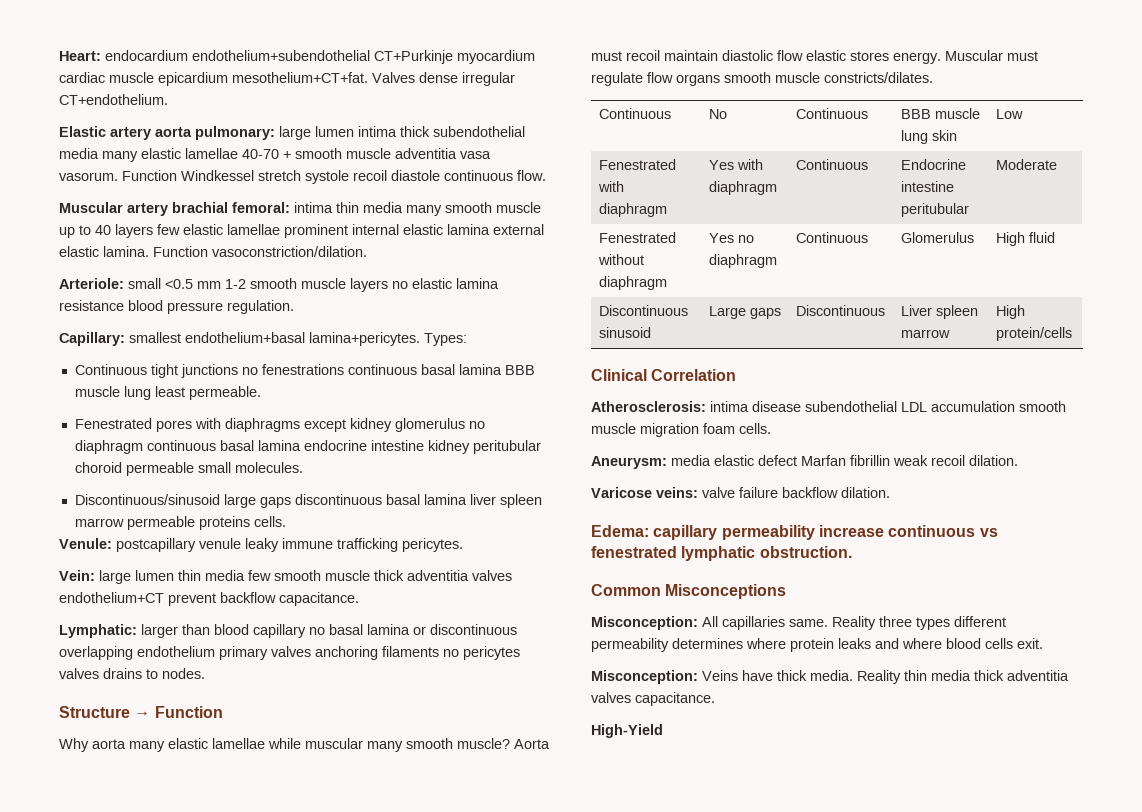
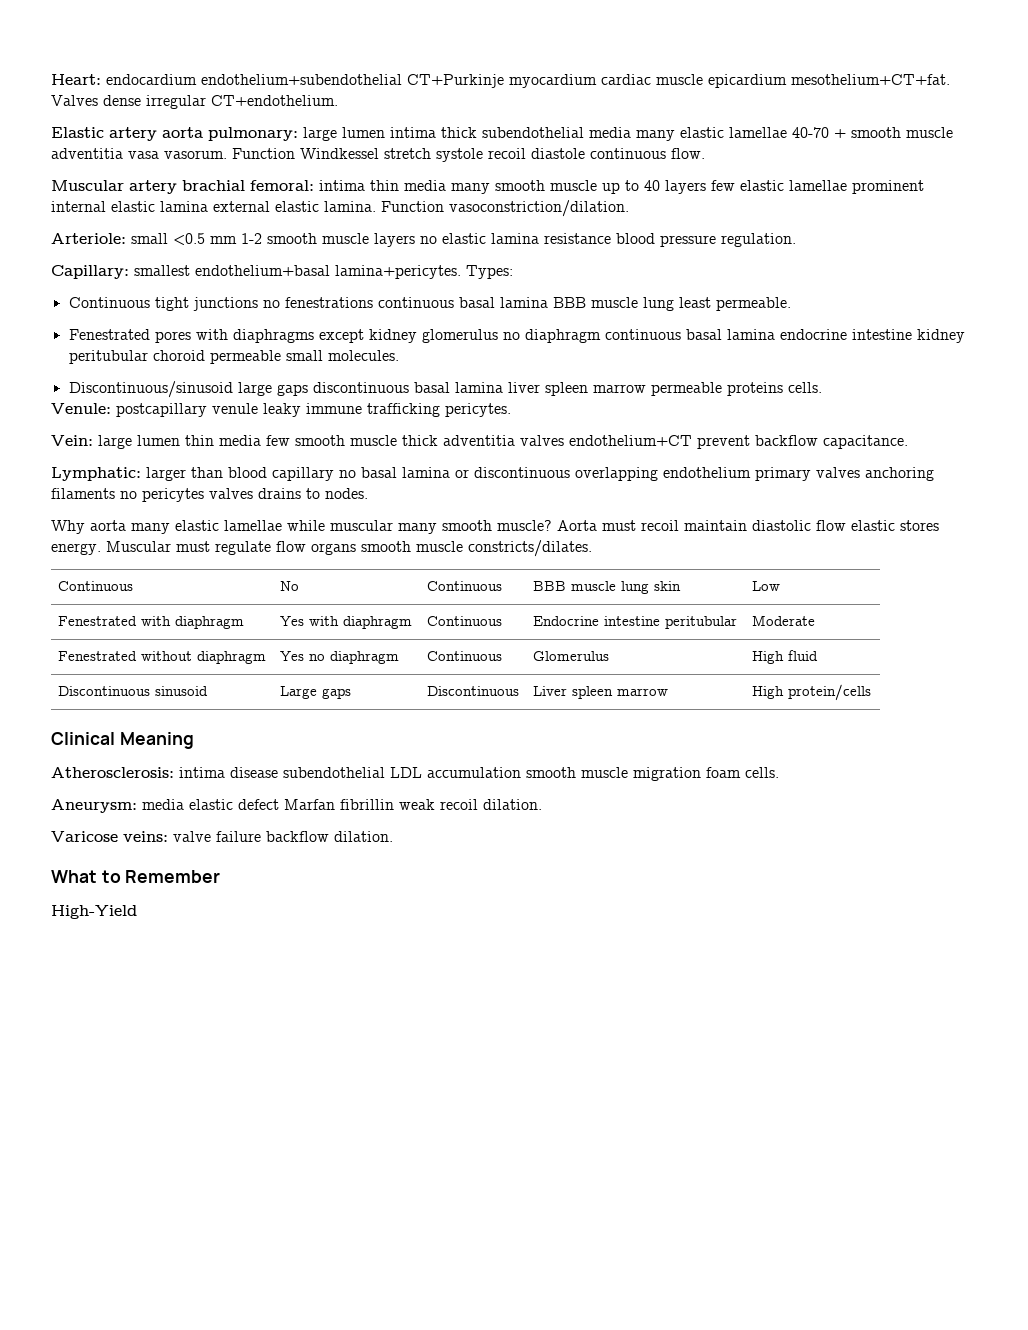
- Structure → Function
- Clinical Correlation
+ Clinical Meaning
- Edema: capillary permeability increase continuous vs fenestrated lymphatic obstruction.
- Common Misconceptions
- Misconception: All capillaries same. Reality three types different permeability determines where protein leaks and where blood cells exit.
- Misconception: Veins have thick media. Reality thin media thick adventitia valves capacitance.
+ What to Remember

